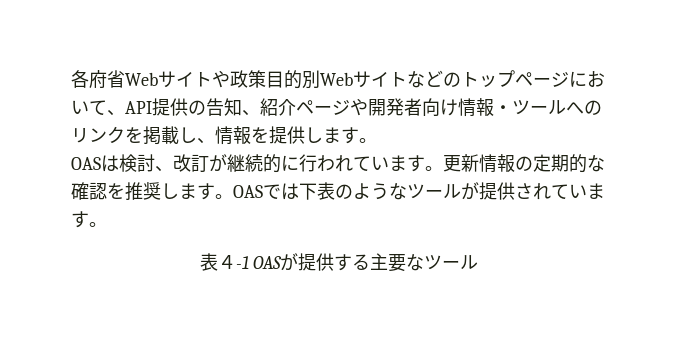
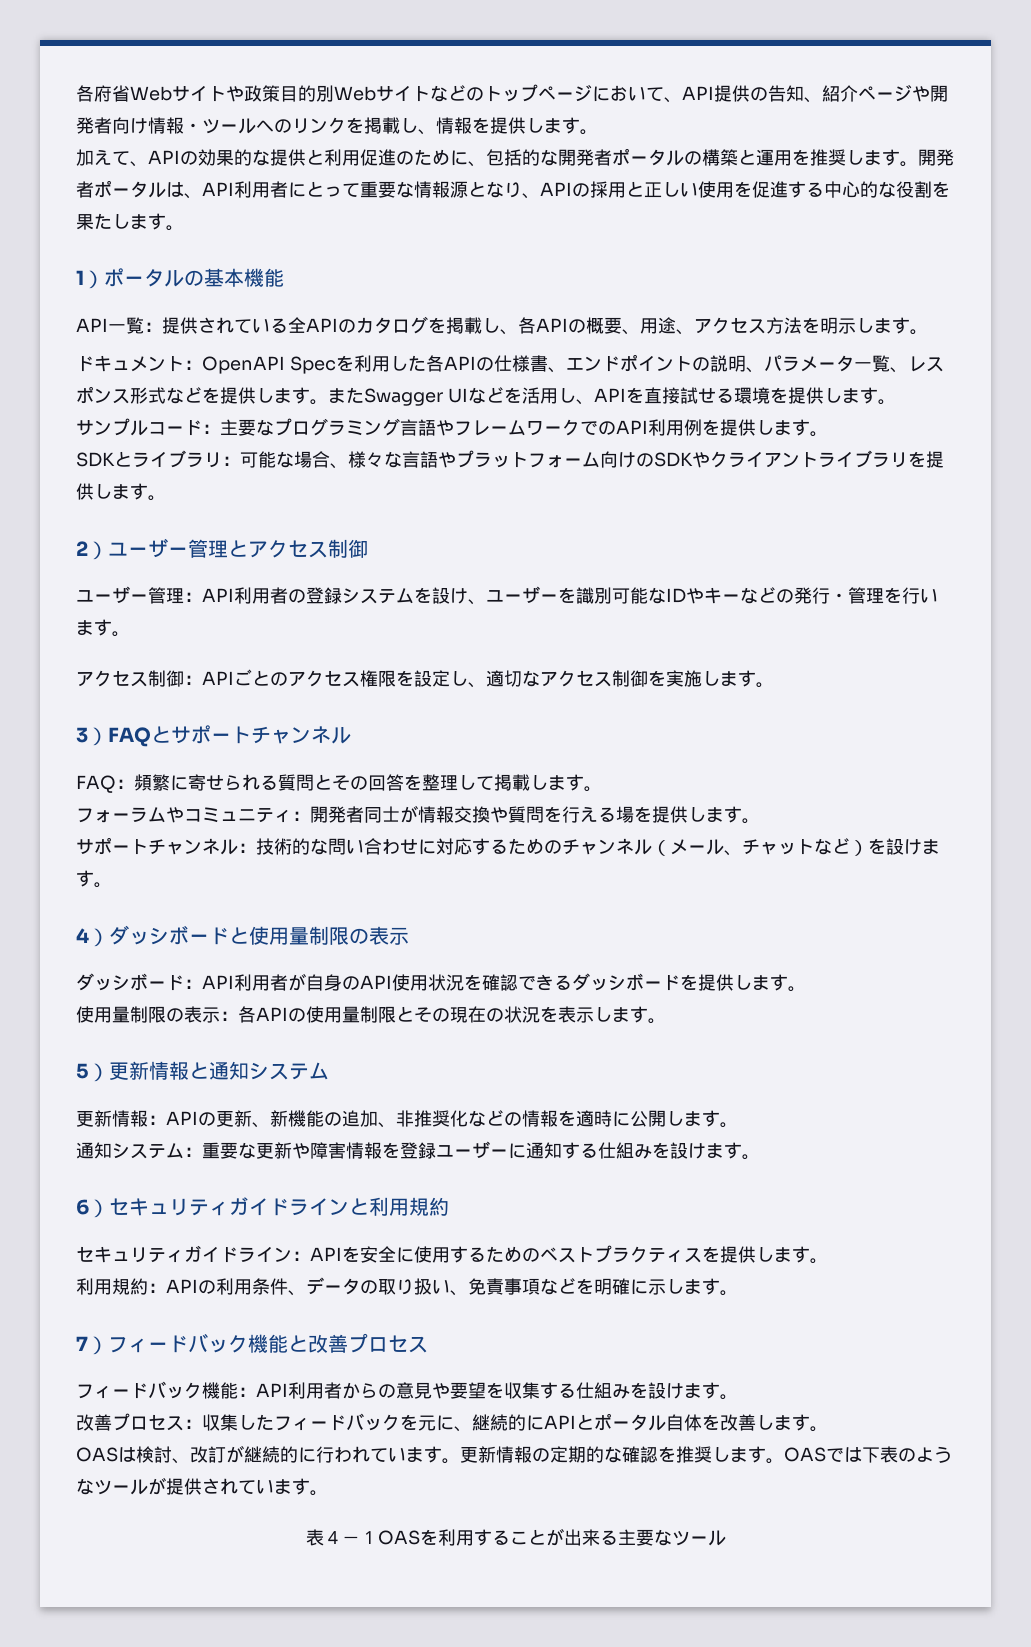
+ 加えて、APIの効果的な提供と利用促進のために、包括的な開発者ポータルの構築と運用を推奨します。開発者ポータルは、API利用者にとって重要な情報源となり、APIの採用と正しい使用を促進する中心的な役割を果たします。
+ 1）ポータルの基本機能
+ API一覧：提供されている全APIのカタログを掲載し、各APIの概要、用途、アクセス方法を明示します。
+ ドキュメント：OpenAPI Specを利用した各APIの仕様書、エンドポイントの説明、パラメータ一覧、レスポンス形式などを提供します。またSwagger UIなどを活用し、APIを直接試せる環境を提供します。
+ サンプルコード：主要なプログラミング言語やフレームワークでのAPI利用例を提供します。
+ SDKとライブラリ：可能な場合、様々な言語やプラットフォーム向けのSDKやクライアントライブラリを提供します。
+ 2）ユーザー管理とアクセス制御
+ ユーザー管理：API利用者の登録システムを設け、ユーザーを識別可能なIDやキーなどの発行・管理を行います。
+ アクセス制御：APIごとのアクセス権限を設定し、適切なアクセス制御を実施します。
+ 3）FAQとサポートチャンネル
+ FAQ：頻繁に寄せられる質問とその回答を整理して掲載します。
+ フォーラムやコミュニティ：開発者同士が情報交換や質問を行える場を提供します。
+ サポートチャンネル：技術的な問い合わせに対応するためのチャンネル（メール、チャットなど）を設けます。
+ 4）ダッシボードと使用量制限の表示
+ ダッシボード：API利用者が自身のAPI使用状況を確認できるダッシボードを提供します。
+ 使用量制限の表示：各APIの使用量制限とその現在の状況を表示します。
+ 5）更新情報と通知システム
+ 更新情報：APIの更新、新機能の追加、非推奨化などの情報を適時に公開します。
+ 通知システム：重要な更新や障害情報を登録ユーザーに通知する仕組みを設けます。
+ 6）セキュリティガイドラインと利用規約
+ セキュリティガイドライン：APIを安全に使用するためのベストプラクティスを提供します。
+ 利用規約：APIの利用条件、データの取り扱い、免責事項などを明確に示します。
+ 7）フィードバック機能と改善プロセス
+ フィードバック機能：API利用者からの意見や要望を収集する仕組みを設けます。
+ 改善プロセス：収集したフィードバックを元に、継続的にAPIとポータル自体を改善します。
- 表４-1 OASが提供する主要なツール
+ 表４－１OASを利用することが出来る主要なツール

